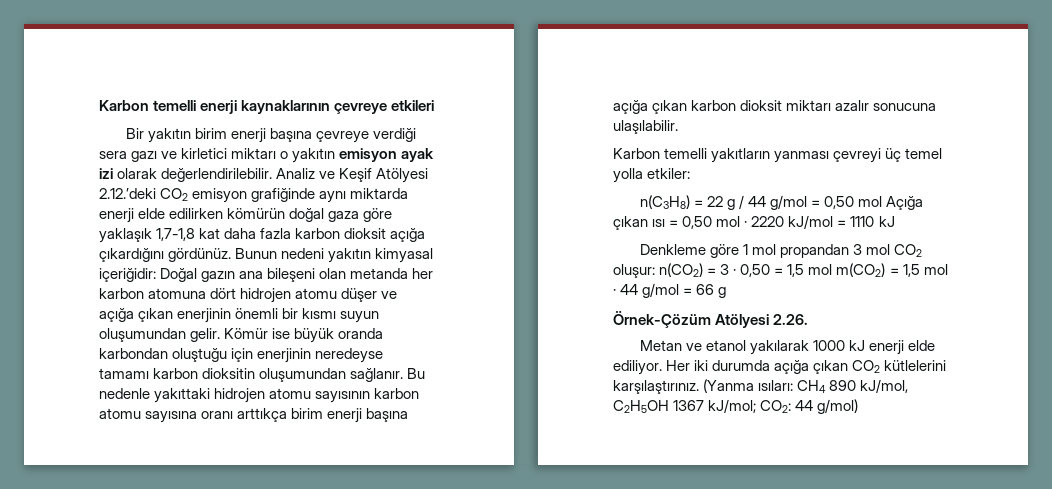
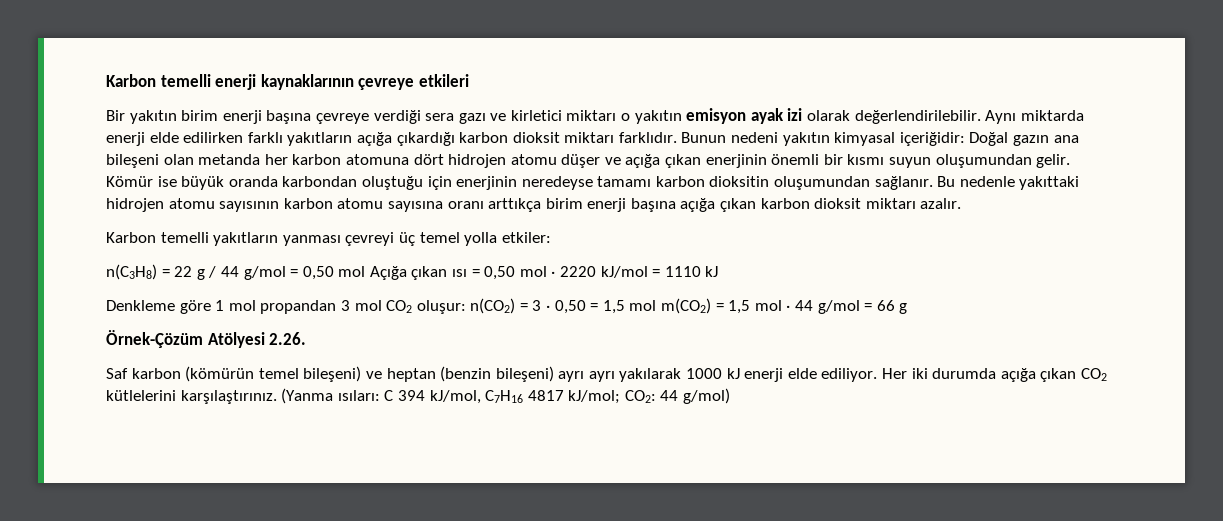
- Analiz ve Keşif Atölyesi 2.12.’deki CO2 emisyon grafiğinde aynı miktarda enerji elde edilirken kömürün doğal gaza göre yaklaşık 1,7-1,8 kat daha fazla karbon dioksit açığa çıkardığını gördünüz.
+ Aynı miktarda enerji elde edilirken farklı yakıtların açığa çıkardığı karbon dioksit miktarı farklıdır.
- Bu nedenle yakıttaki hidrojen atomu sayısının karbon atomu sayısına oranı arttıkça birim enerji başına açığa çıkan karbon dioksit miktarı azalır sonucuna ulaşılabilir.
+ Bu nedenle yakıttaki hidrojen atomu sayısının karbon atomu sayısına oranı arttıkça birim enerji başına açığa çıkan karbon dioksit miktarı azalır.
- Metan ve etanol yakılarak 1000 kJ enerji elde ediliyor.
+ Saf karbon (kömürün temel bileşeni) ve heptan (benzin bileşeni) ayrı ayrı yakılarak 1000 kJ enerji elde ediliyor.
- (Yanma ısıları: CH4 890 kJ/mol, C2H5OH 1367 kJ/mol; CO2: 44 g/mol)
+ (Yanma ısıları: C 394 kJ/mol, C7H16 4817 kJ/mol; CO2: 44 g/mol)

